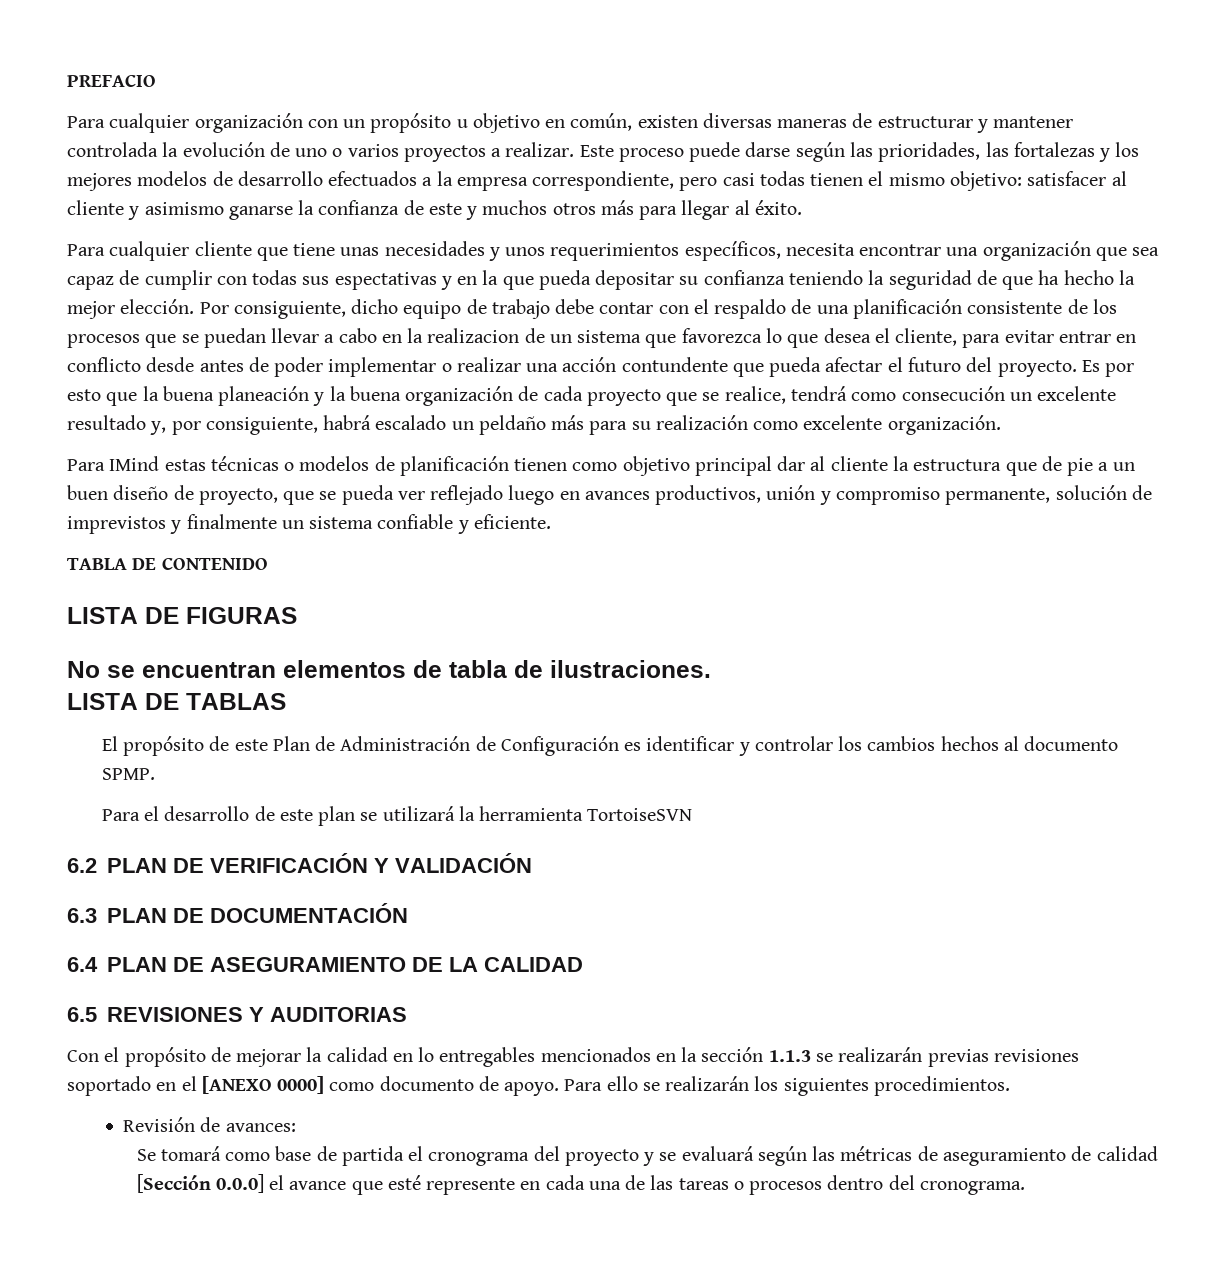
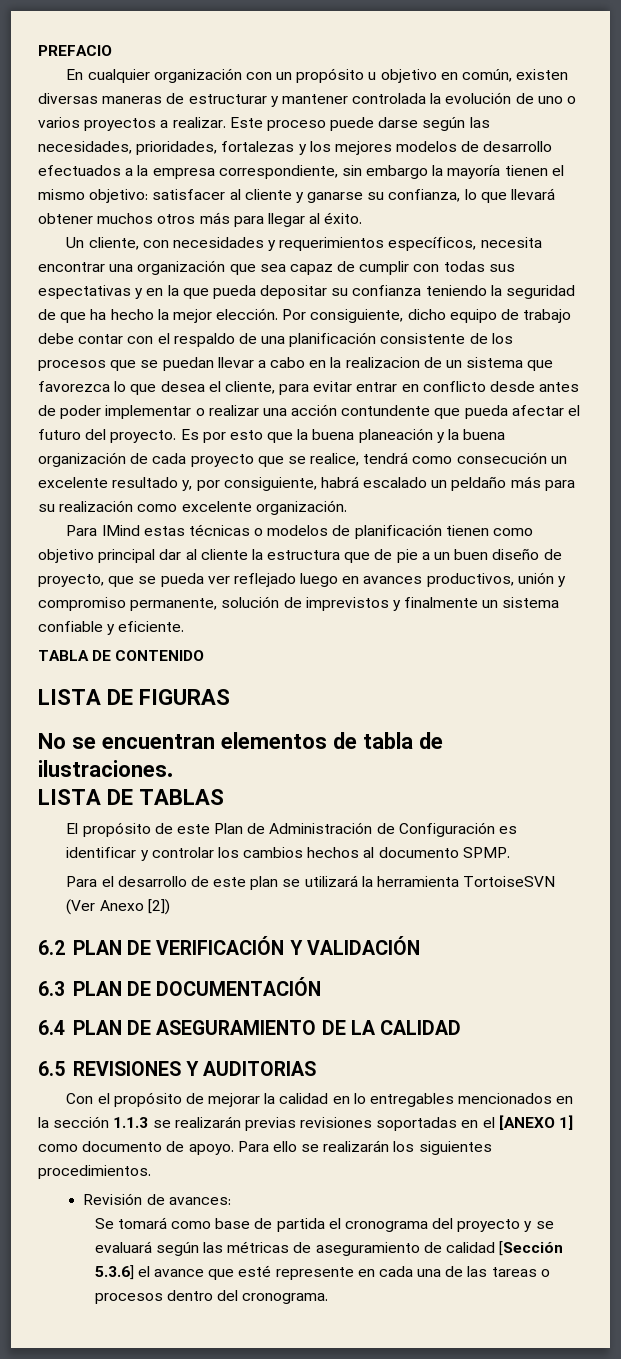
- Para cualquier organización con un propósito u objetivo en común, existen diversas maneras de estructurar y mantener controlada la evolución de uno o varios proyectos a realizar.
+ En cualquier organización con un propósito u objetivo en común, existen diversas maneras de estructurar y mantener controlada la evolución de uno o varios proyectos a realizar.
- Este proceso puede darse según las prioridades, las fortalezas y los mejores modelos de desarrollo efectuados a la empresa correspondiente, pero casi todas tienen el mismo objetivo: satisfacer al cliente y asimismo ganarse la confianza de este y muchos otros más para llegar al éxito.
+ Este proceso puede darse según las necesidades, prioridades, fortalezas y los mejores modelos de desarrollo efectuados a la empresa correspondiente, sin embargo la mayoría tienen el mismo objetivo: satisfacer al cliente y ganarse su confianza, lo que llevará obtener muchos otros más para llegar al éxito.
- Para cualquier cliente que tiene unas necesidades y unos requerimientos específicos, necesita encontrar una organización que sea capaz de cumplir con todas sus espectativas y en la que pueda depositar su confianza teniendo la seguridad de que ha hecho la mejor elección.
+ Un cliente, con necesidades y requerimientos específicos, necesita encontrar una organización que sea capaz de cumplir con todas sus espectativas y en la que pueda depositar su confianza teniendo la seguridad de que ha hecho la mejor elección.
- Para el desarrollo de este plan se utilizará la herramienta TortoiseSVN
+ Para el desarrollo de este plan se utilizará la herramienta TortoiseSVN (Ver Anexo [2])
- Con el propósito de mejorar la calidad en lo entregables mencionados en la sección 1.1.3 se realizarán previas revisiones soportado en el [ANEXO 0000] como documento de apoyo.
+ Con el propósito de mejorar la calidad en lo entregables mencionados en la sección 1.1.3 se realizarán previas revisiones soportadas en el [ANEXO 1] como documento de apoyo.
- Se tomará como base de partida el cronograma del proyecto y se evaluará según las métricas de aseguramiento de calidad [Sección 0.0.0] el avance que esté represente en cada una de las tareas o procesos dentro del cronograma.
+ Se tomará como base de partida el cronograma del proyecto y se evaluará según las métricas de aseguramiento de calidad [Sección 5.3.6] el avance que esté represente en cada una de las tareas o procesos dentro del cronograma.

